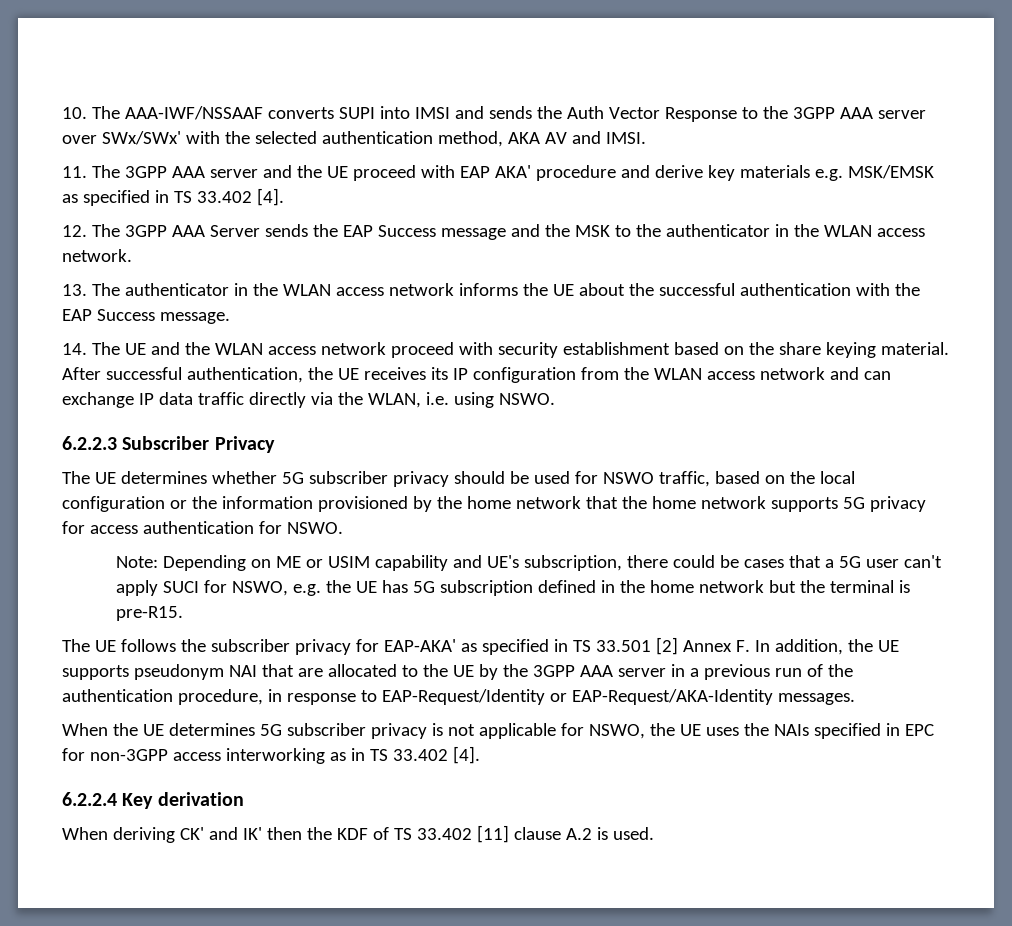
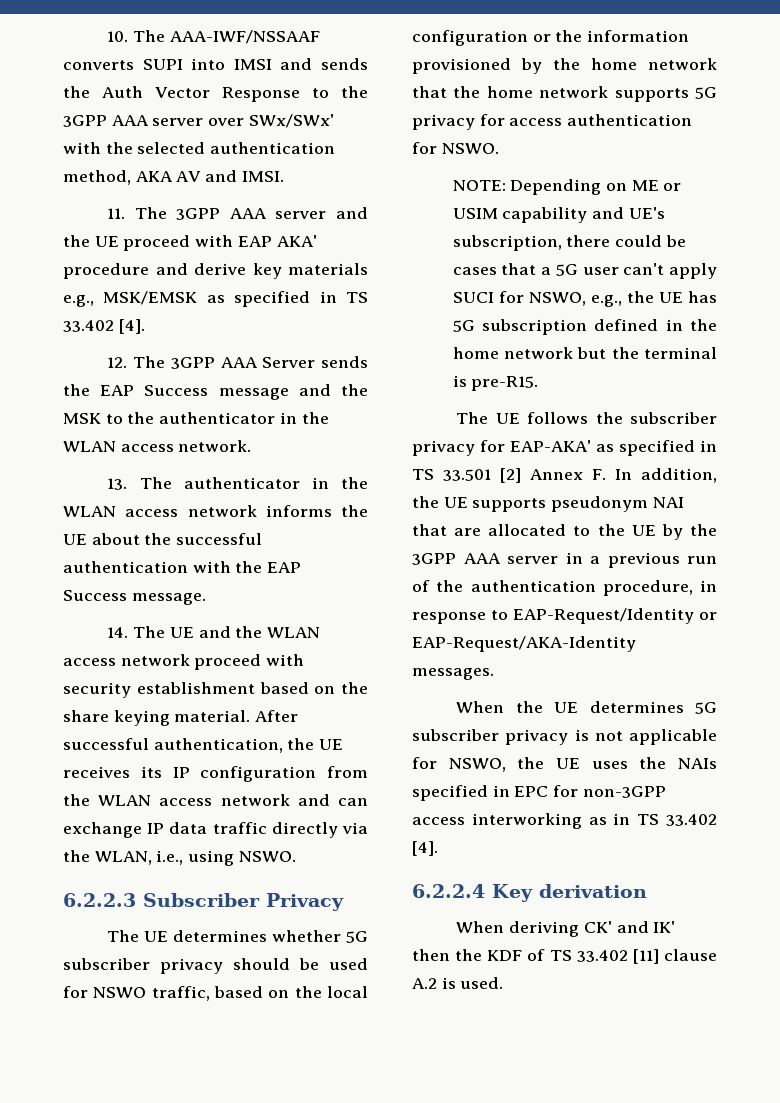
- 11. The 3GPP AAA server and the UE proceed with EAP AKA' procedure and derive key materials e.g. MSK/EMSK as specified in TS 33.402 [4].
+ 11. The 3GPP AAA server and the UE proceed with EAP AKA' procedure and derive key materials e.g., MSK/EMSK as specified in TS 33.402 [4].
- After successful authentication, the UE receives its IP configuration from the WLAN access network and can exchange IP data traffic directly via the WLAN, i.e. using NSWO.
+ After successful authentication, the UE receives its IP configuration from the WLAN access network and can exchange IP data traffic directly via the WLAN, i.e., using NSWO.
- Note: Depending on ME or USIM capability and UE's subscription, there could be cases that a 5G user can't apply SUCI for NSWO, e.g. the UE has 5G subscription defined in the home network but the terminal is pre-R15.
+ NOTE: Depending on ME or USIM capability and UE's subscription, there could be cases that a 5G user can't apply SUCI for NSWO, e.g., the UE has 5G subscription defined in the home network but the terminal is pre-R15.

